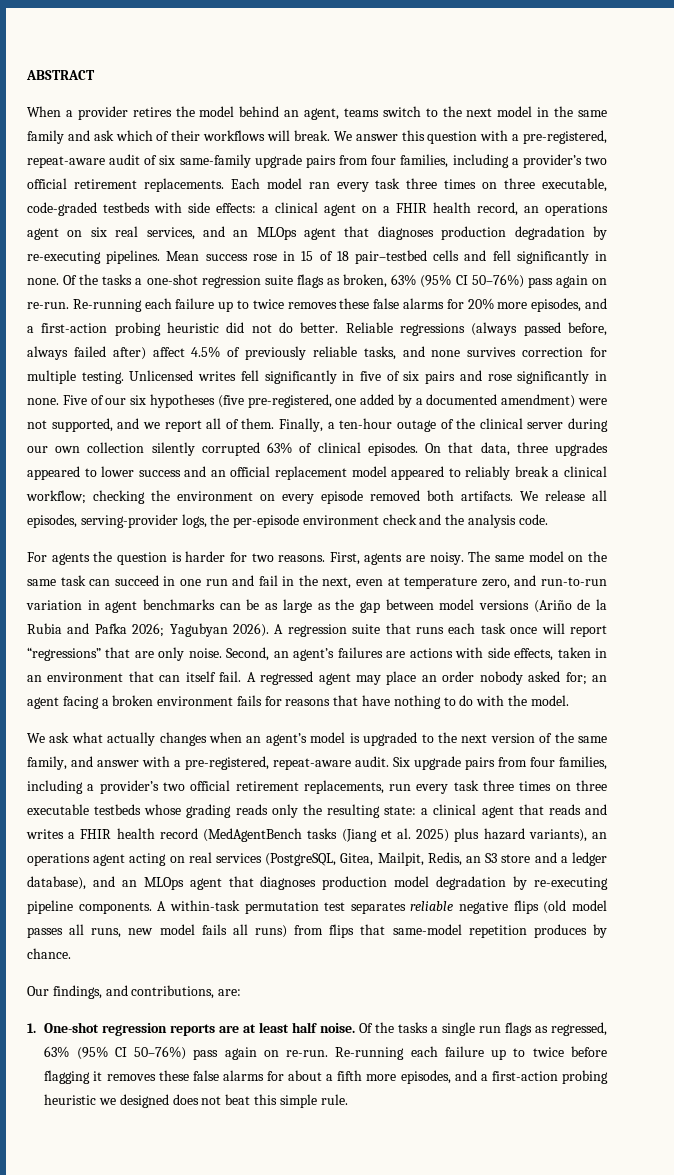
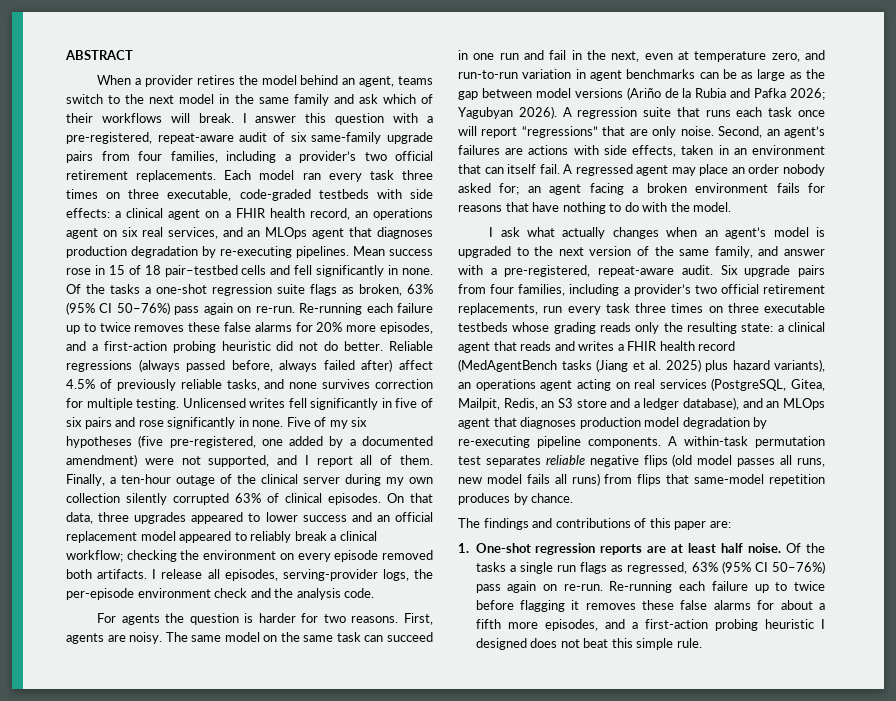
- We answer this question with a pre-registered, repeat-aware audit of six same-family upgrade pairs from four families, including a provider’s two official retirement replacements.
+ I answer this question with a pre-registered, repeat-aware audit of six same-family upgrade pairs from four families, including a provider’s two official retirement replacements.
- Five of our six hypotheses (five pre-registered, one added by a documented amendment) were not supported, and we report all of them.
+ Five of my six hypotheses (five pre-registered, one added by a documented amendment) were not supported, and I report all of them.
- Finally, a ten-hour outage of the clinical server during our own collection silently corrupted 63% of clinical episodes.
+ Finally, a ten-hour outage of the clinical server during my own collection silently corrupted 63% of clinical episodes.
- We release all episodes, serving-provider logs, the per-episode environment check and the analysis code.
+ I release all episodes, serving-provider logs, the per-episode environment check and the analysis code.
- We ask what actually changes when an agent’s model is upgraded to the next version of the same family, and answer with a pre-registered, repeat-aware audit.
+ I ask what actually changes when an agent’s model is upgraded to the next version of the same family, and answer with a pre-registered, repeat-aware audit.
- Our findings, and contributions, are:
+ The findings and contributions of this paper are:
- Re-running each failure up to twice before flagging it removes these false alarms for about a fifth more episodes, and a first-action probing heuristic we designed does not beat this simple rule.
+ Re-running each failure up to twice before flagging it removes these false alarms for about a fifth more episodes, and a first-action probing heuristic I designed does not beat this simple rule.

